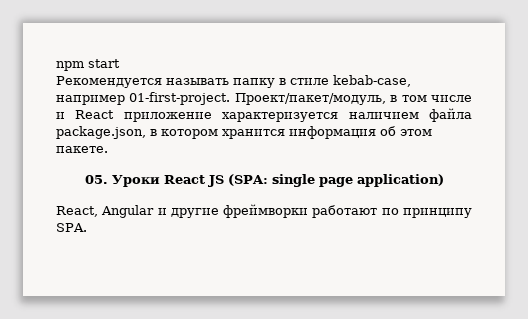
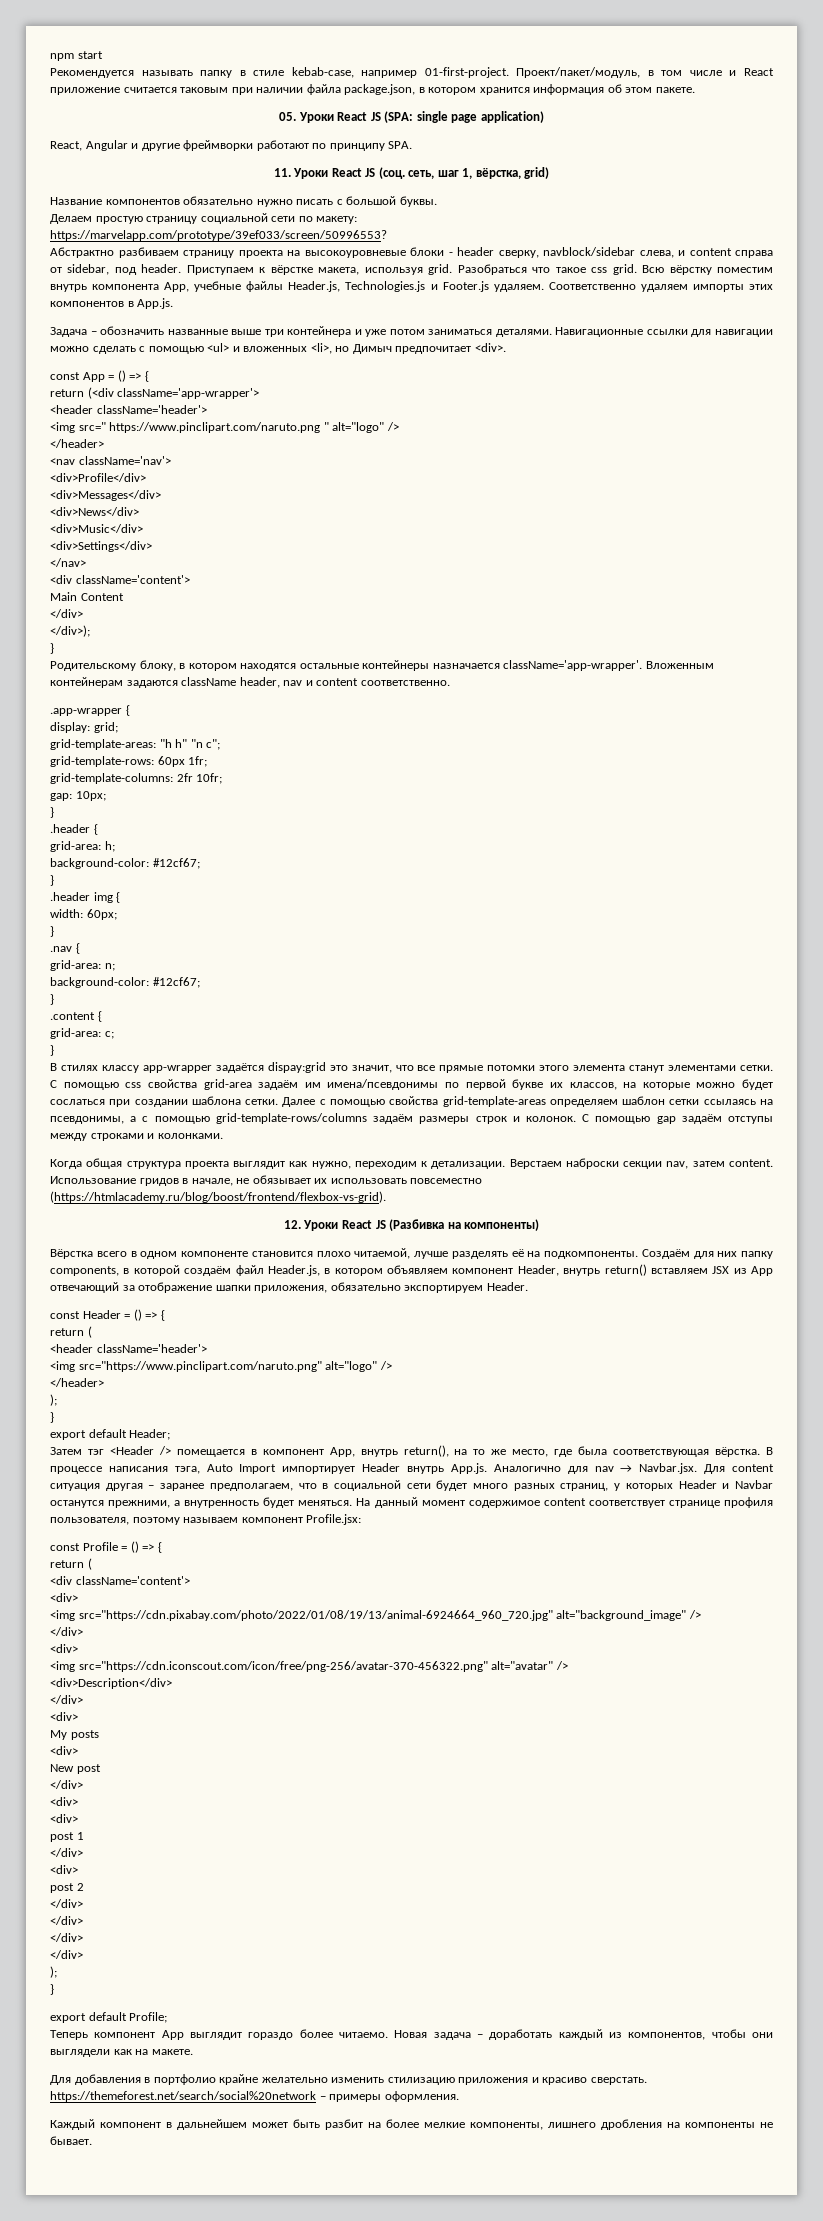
- Проект/пакет/модуль, в том числе и React приложение характеризуется наличием файла package.json, в котором хранится информация об этом пакете.
+ Проект/пакет/модуль, в том числе и React приложение считается таковым при наличии файла package.json, в котором хранится информация об этом пакете.
+ 11. Уроки React JS (соц. сеть, шаг 1, вёрстка, grid)
+ Название компонентов обязательно нужно писать с большой буквы.
+ Делаем простую страницу социальной сети по макету:
+ https://marvelapp.com/prototype/39ef033/screen/50996553?
+ Абстрактно разбиваем страницу проекта на высокоуровневые блоки - header сверку, navblock/sidebar слева, и content справа от sidebar, под header. Приступаем к вёрстке макета, используя grid. Разобраться что такое css grid. Всю вёрстку поместим внутрь компонента App, учебные файлы Header.js, Technologies.js и Footer.js удаляем. Соответственно удаляем импорты этих компонентов в App.js.
+ Задача – обозначить названные выше три контейнера и уже потом заниматься деталями. Навигационные ссылки для навигации можно сделать с помощью <ul> и вложенных <li>, но Димыч предпочитает <div>.
+ const App = () => {
+ return (<div className='app-wrapper'>
+ <header className='header'>
+ <img src=" https://www.pinclipart.com/naruto.png " alt="logo" />
+ </header>
+ <nav className='nav'>
+ <div>Profile</div>
+ <div>Messages</div>
+ <div>News</div>
+ <div>Music</div>
+ <div>Settings</div>
+ </nav>
+ <div className='content'>
+ Main Content
+ </div>
+ </div>);
+ }
+ Родительскому блоку, в котором находятся остальные контейнеры назначается className='app-wrapper'. Вложенным контейнерам задаются className header, nav и content соответственно.
+ .app-wrapper {
+ display: grid;
+ grid-template-areas: "h h" "n c";
+ grid-template-rows: 60px 1fr;
+ grid-template-columns: 2fr 10fr;
+ gap: 10px;
+ }
+ .header {
+ grid-area: h;
+ background-color: #12cf67;
+ }
+ .header img {
+ width: 60px;
+ }
+ .nav {
+ grid-area: n;
+ background-color: #12cf67;
+ }
+ .content {
+ grid-area: c;
+ }
+ В стилях классу app-wrapper задаётся dispay:grid это значит, что все прямые потомки этого элемента станут элементами сетки. С помощью css свойства grid-area задаём им имена/псевдонимы по первой букве их классов, на которые можно будет сослаться при создании шаблона сетки. Далее с помощью свойства grid-template-areas определяем шаблон сетки ссылаясь на псевдонимы, а с помощью grid-template-rows/columns задаём размеры строк и колонок. С помощью gap задаём отступы между строками и колонками.
+ Когда общая структура проекта выглядит как нужно, переходим к детализации. Верстаем наброски секции nav, затем content. Использование гридов в начале, не обязывает их использовать повсеместно (https://htmlacademy.ru/blog/boost/frontend/flexbox-vs-grid).
+ 12. Уроки React JS (Разбивка на компоненты)
+ Вёрстка всего в одном компоненте становится плохо читаемой, лучше разделять её на подкомпоненты. Создаём для них папку components, в которой создаём файл Header.js, в котором объявляем компонент Header, внутрь return() вставляем JSX из App отвечающий за отображение шапки приложения, обязательно экспортируем Header.
+ const Header = () => {
+ return (
+ <header className='header'>
+ <img src="https://www.pinclipart.com/naruto.png" alt="logo" />
+ </header>
+ );
+ }
+ export default Header;
+ Затем тэг <Header /> помещается в компонент App, внутрь return(), на то же место, где была соответствующая вёрстка. В процессе написания тэга, Auto Import импортирует Header внутрь App.js. Аналогично для nav → Navbar.jsx. Для content ситуация другая – заранее предполагаем, что в социальной сети будет много разных страниц, у которых Header и Navbar останутся прежними, а внутренность будет меняться. На данный момент содержимое content соответствует странице профиля пользователя, поэтому называем компонент Profile.jsx:
+ const Profile = () => {
+ return (
+ <div className='content'>
+ <div>
+ <img src="https://cdn.pixabay.com/photo/2022/01/08/19/13/animal-6924664_960_720.jpg" alt="background_image" />
+ </div>
+ <div>
+ <img src="https://cdn.iconscout.com/icon/free/png-256/avatar-370-456322.png" alt="avatar" />
+ <div>Description</div>
+ </div>
+ <div>
+ My posts
+ <div>
+ New post
+ </div>
+ <div>
+ <div>
+ post 1
+ </div>
+ <div>
+ post 2
+ </div>
+ </div>
+ </div>
+ </div>
+ );
+ }
+ export default Profile;
+ Теперь компонент App выглядит гораздо более читаемо. Новая задача – доработать каждый из компонентов, чтобы они выглядели как на макете.
+ Для добавления в портфолио крайне желательно изменить стилизацию приложения и красиво сверстать. https://themeforest.net/search/social%20network – примеры оформления.
+ Каждый компонент в дальнейшем может быть разбит на более мелкие компоненты, лишнего дробления на компоненты не бывает.

